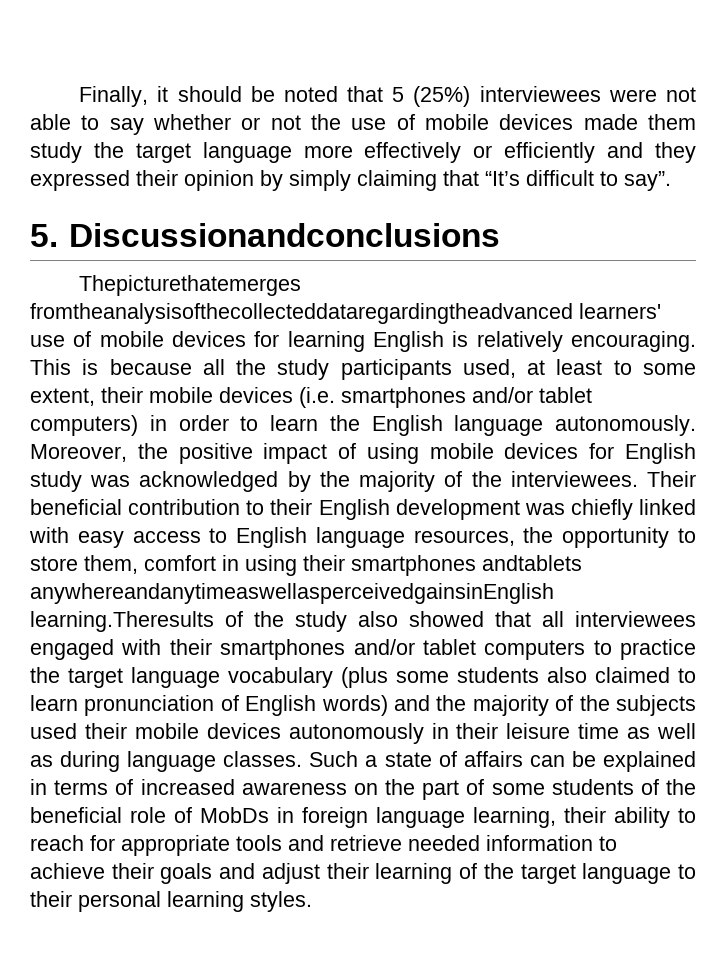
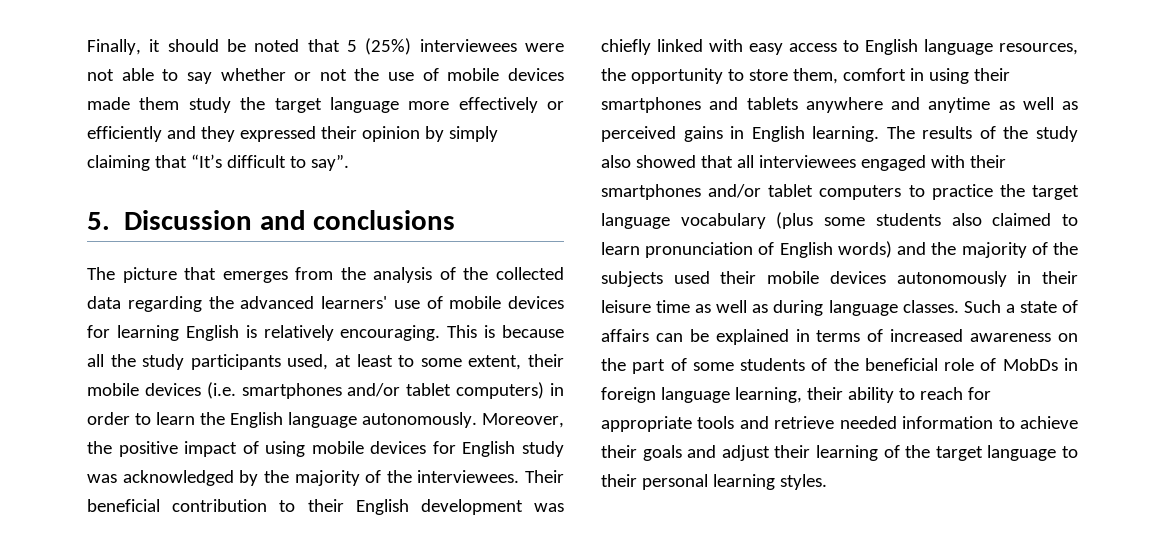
- 5. Discussionandconclusions
- Thepicturethatemerges fromtheanalysisofthecollecteddataregardingtheadvanced learners' use of mobile devices for learning English is relatively encouraging.
+ 5. Discussion and conclusions
+ The picture that emerges from the analysis of the collected data regarding the advanced learners' use of mobile devices for learning English is relatively encouraging.
- Their beneficial contribution to their English development was chiefly linked with easy access to English language resources, the opportunity to store them, comfort in using their smartphones andtablets anywhereandanytimeaswellasperceivedgainsinEnglish learning.Theresults of the study also showed that all interviewees engaged with their smartphones and/or tablet computers to practice the target language vocabulary (plus some students also claimed to learn pronunciation of English words) and the majority of the subjects used their mobile devices autonomously in their leisure time as well as during language classes.
+ Their beneficial contribution to their English development was chiefly linked with easy access to English language resources, the opportunity to store them, comfort in using their smartphones and tablets anywhere and anytime as well as perceived gains in English learning. The results of the study also showed that all interviewees engaged with their smartphones and/or tablet computers to practice the target language vocabulary (plus some students also claimed to learn pronunciation of English words) and the majority of the subjects used their mobile devices autonomously in their leisure time as well as during language classes.

